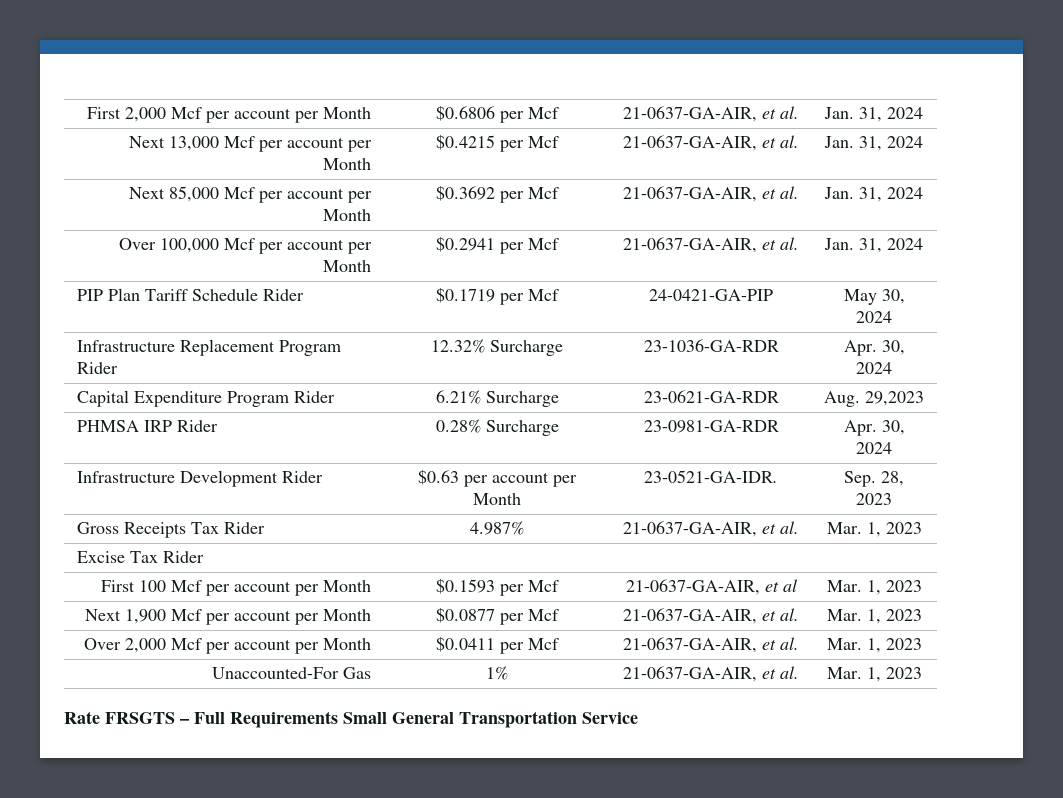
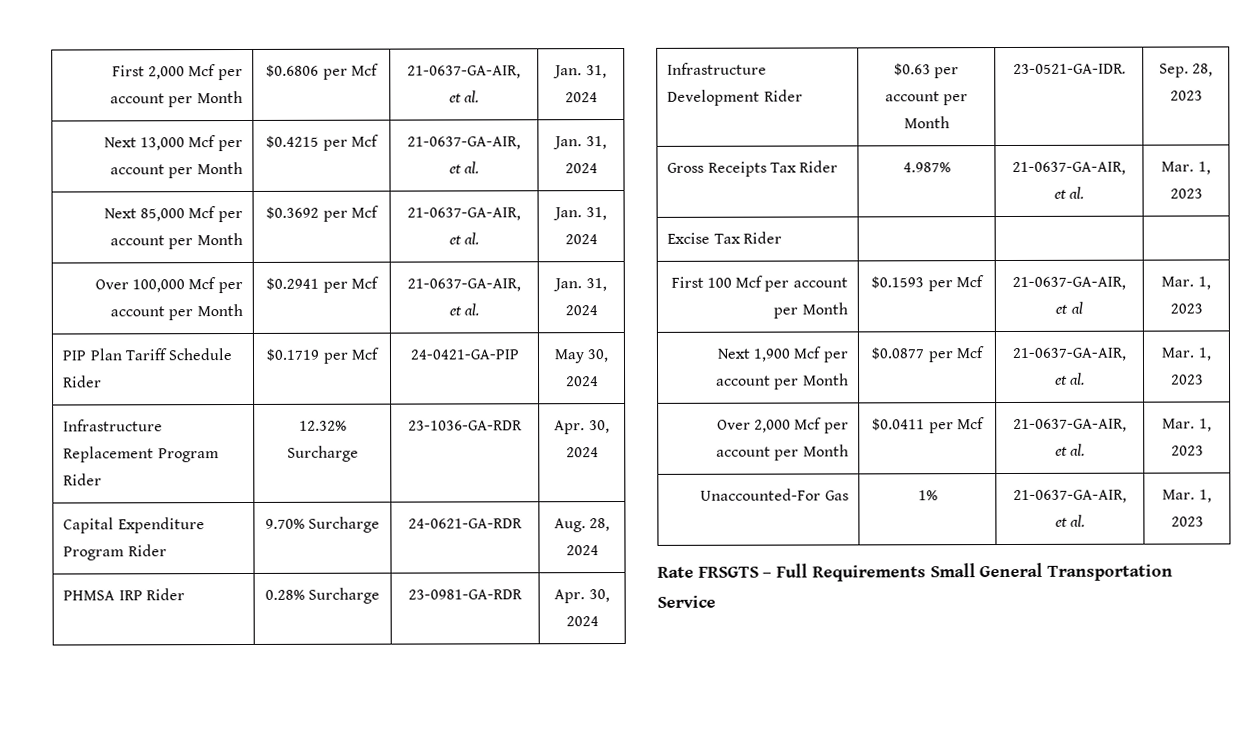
- Capital Expenditure Program Rider | 6.21% Surcharge | 23-0621-GA-RDR | Aug. 29,2023
+ Capital Expenditure Program Rider | 9.70% Surcharge | 24-0621-GA-RDR | Aug. 28, 2024

